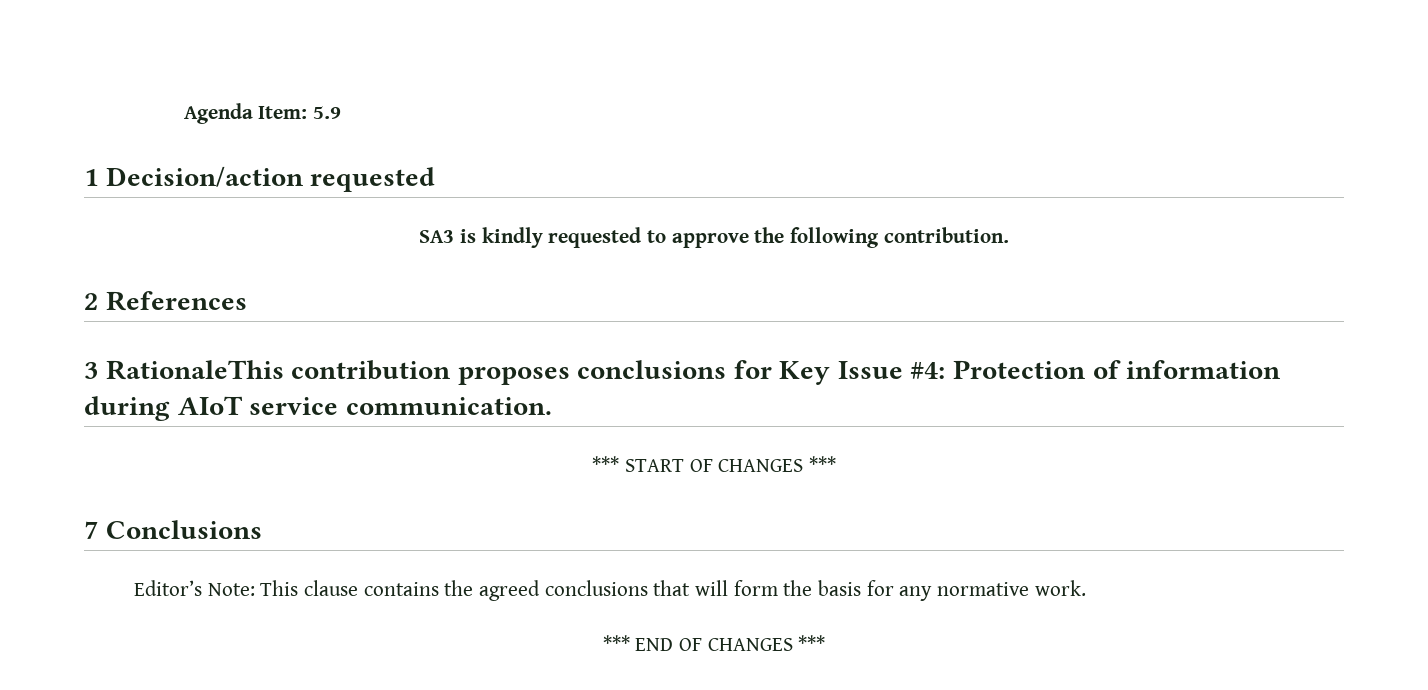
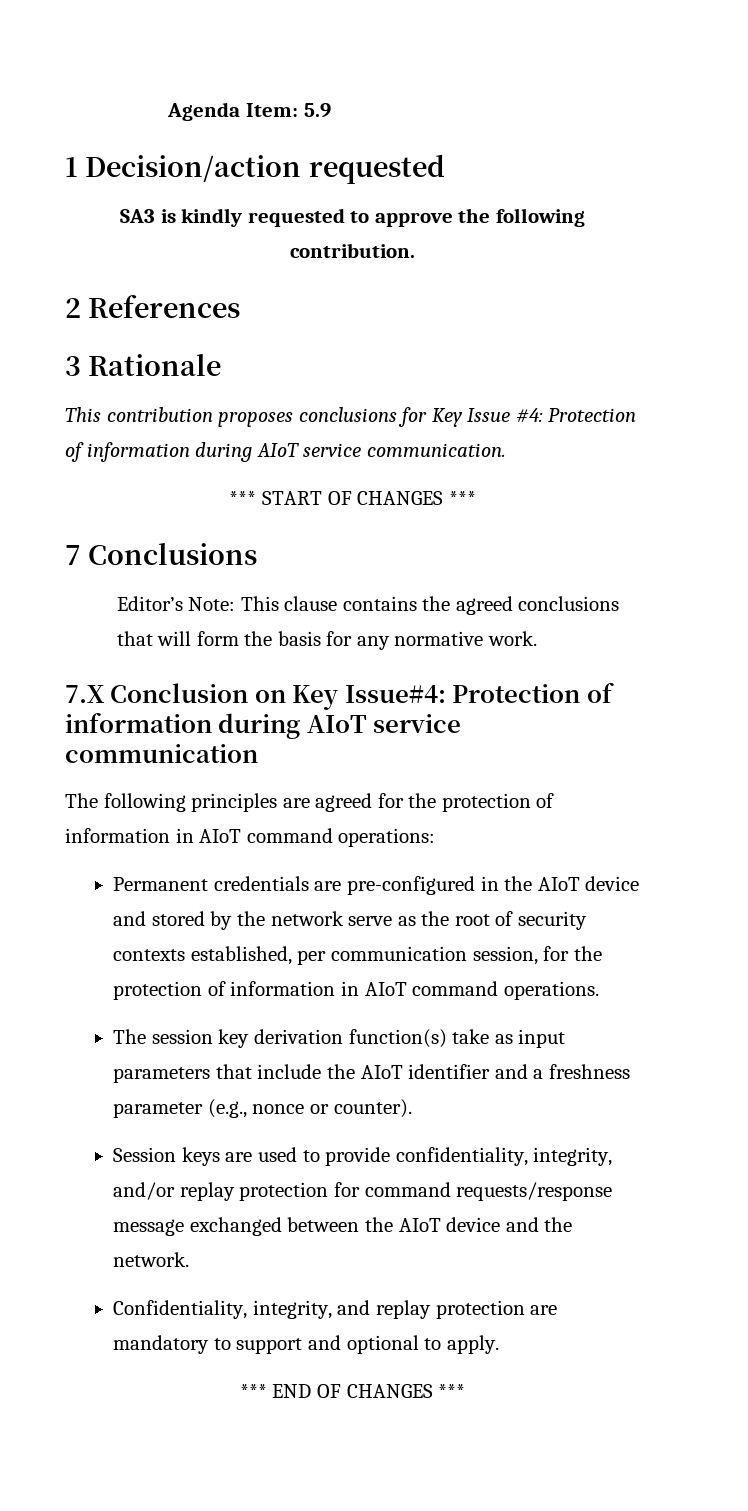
- 3 RationaleThis contribution proposes conclusions for Key Issue #4: Protection of information during AIoT service communication.
+ 3 Rationale
+ This contribution proposes conclusions for Key Issue #4: Protection of information during AIoT service communication.
+ 7.X Conclusion on Key Issue#4: Protection of information during AIoT service communication
+ The following principles are agreed for the protection of information in AIoT command operations:
+ Permanent credentials are pre-configured in the AIoT device and stored by the network serve as the root of security contexts established, per communication session, for the protection of information in AIoT command operations.
+ The session key derivation function(s) take as input parameters that include the AIoT identifier and a freshness parameter (e.g., nonce or counter).
+ Session keys are used to provide confidentiality, integrity, and/or replay protection for command requests/response message exchanged between the AIoT device and the network.
+ Confidentiality, integrity, and replay protection are mandatory to support and optional to apply.

